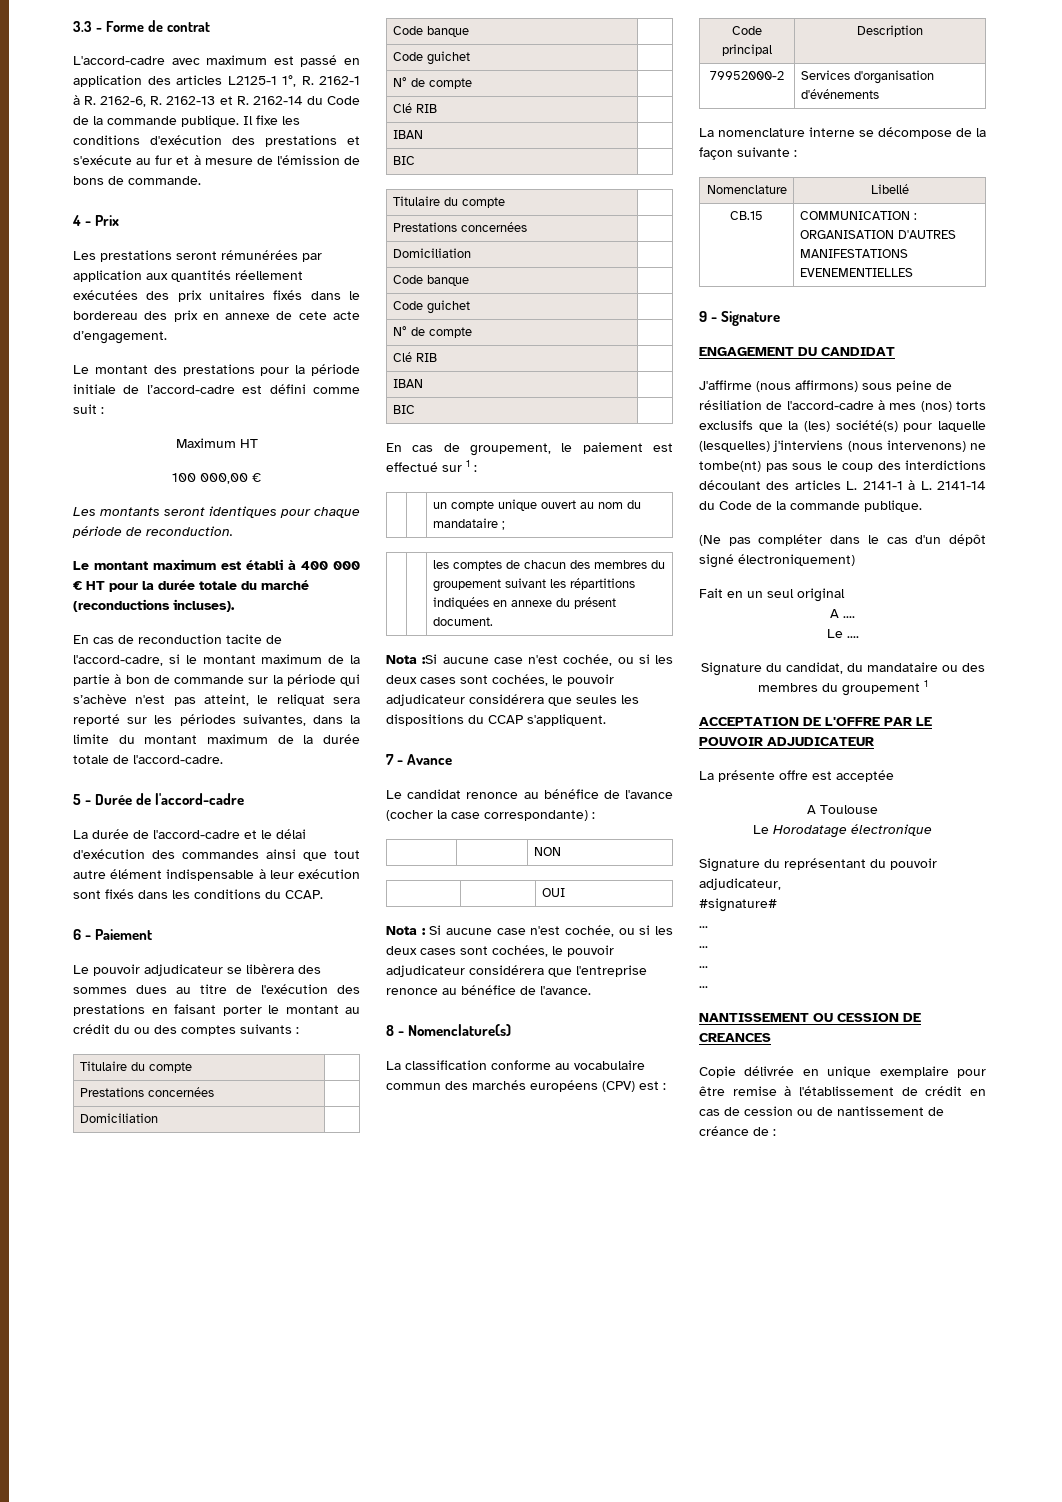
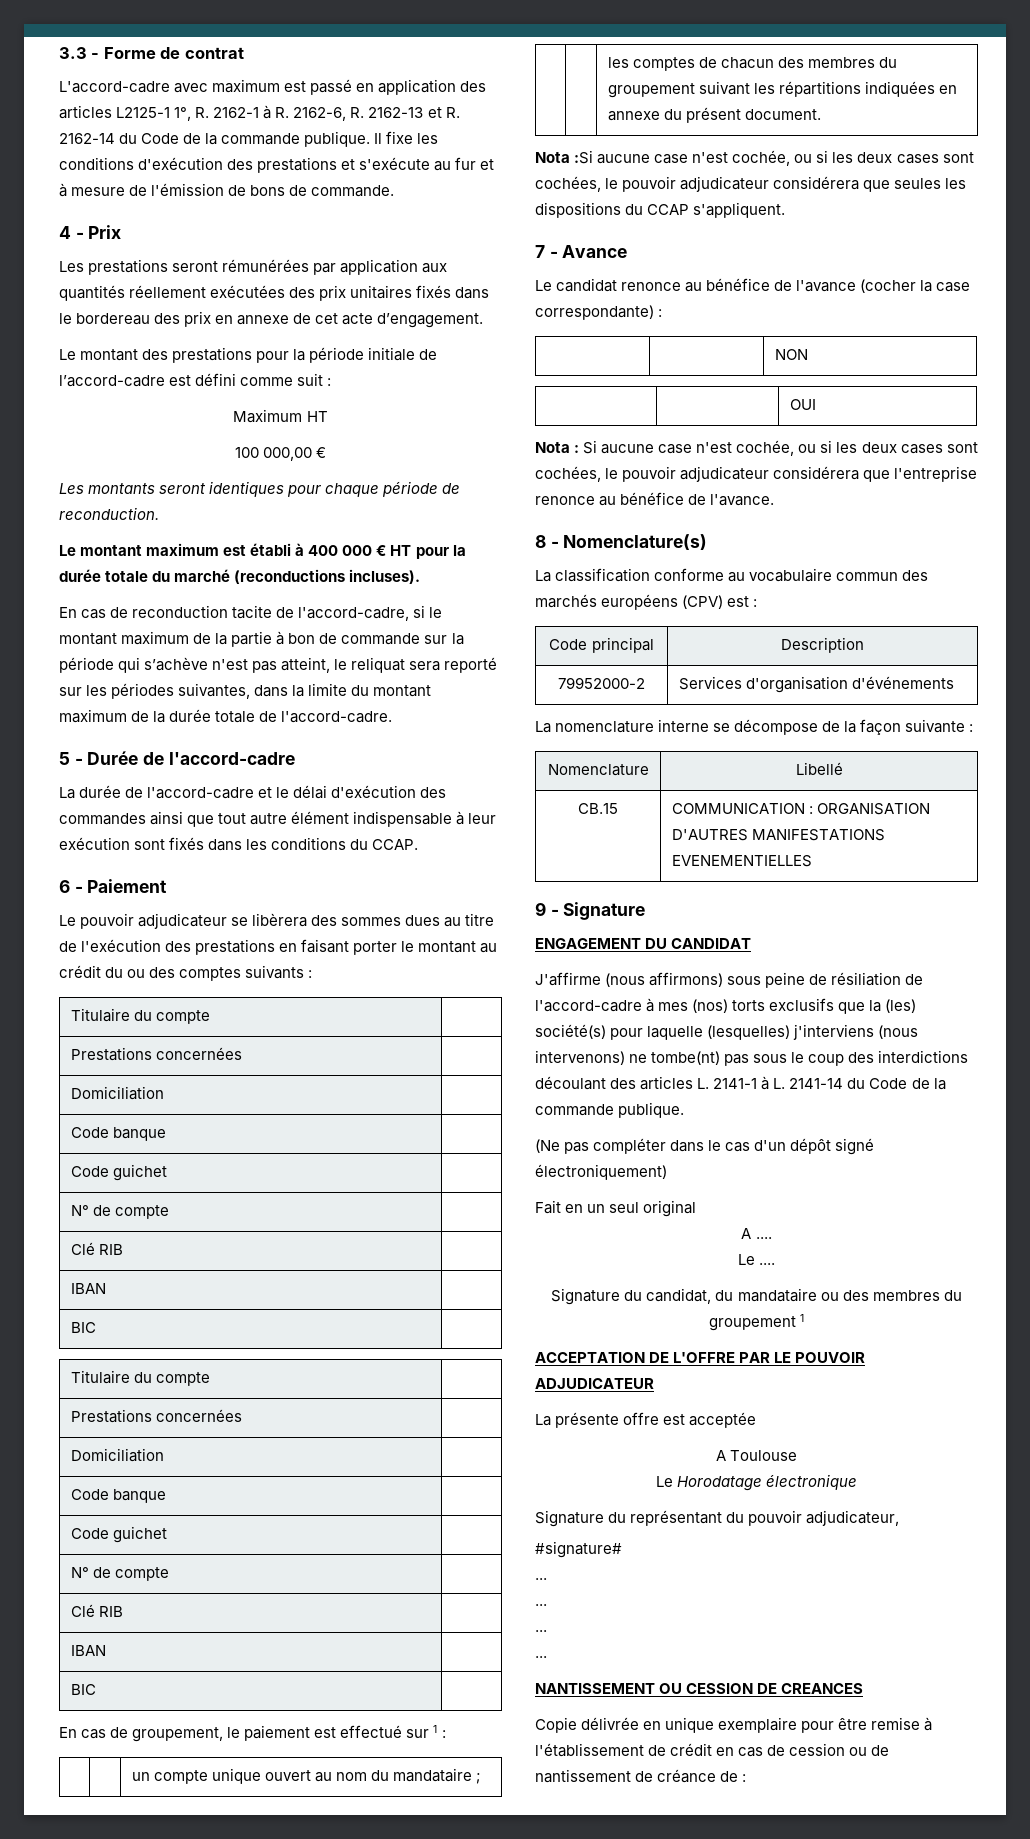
- Les prestations seront rémunérées par application aux quantités réellement exécutées des prix unitaires fixés dans le bordereau des prix en annexe de cete acte d’engagement.
+ Les prestations seront rémunérées par application aux quantités réellement exécutées des prix unitaires fixés dans le bordereau des prix en annexe de cet acte d’engagement.

